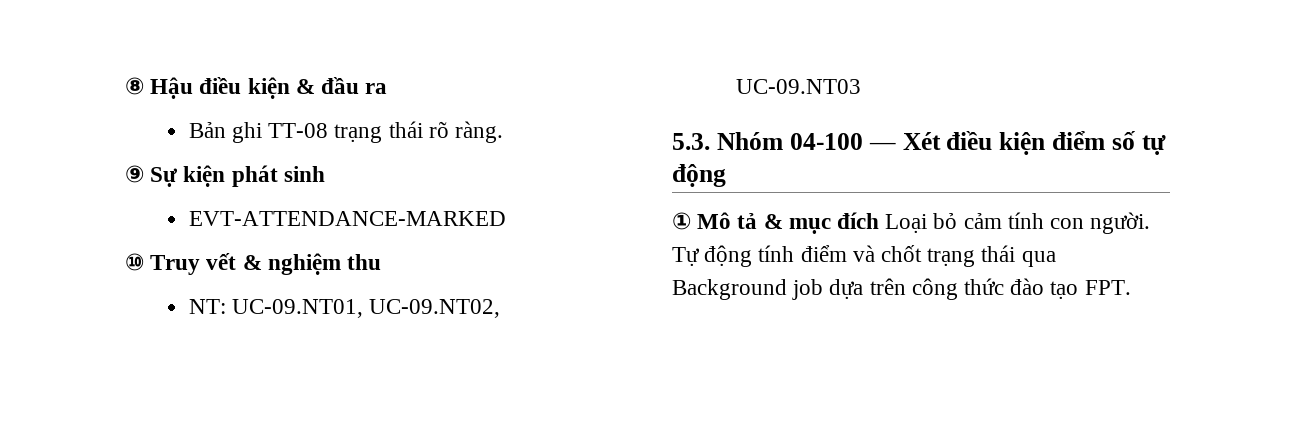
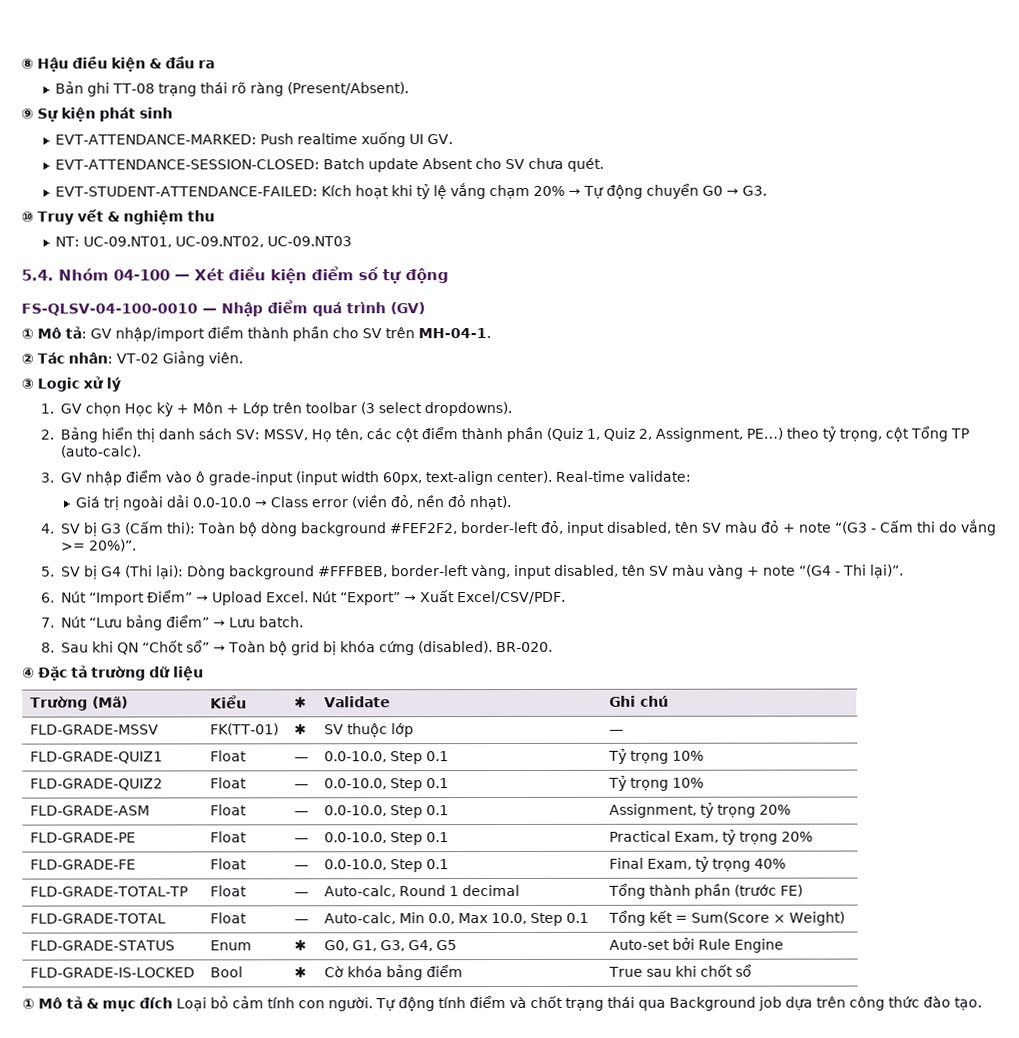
- Bản ghi TT-08 trạng thái rõ ràng.
+ Bản ghi TT-08 trạng thái rõ ràng (Present/Absent).
- EVT-ATTENDANCE-MARKED
+ EVT-ATTENDANCE-MARKED: Push realtime xuống UI GV.
+ EVT-ATTENDANCE-SESSION-CLOSED: Batch update Absent cho SV chưa quét.
+ EVT-STUDENT-ATTENDANCE-FAILED: Kích hoạt khi tỷ lệ vắng chạm 20% → Tự động chuyển G0 → G3.
- 5.3. Nhóm 04-100 — Xét điều kiện điểm số tự động
+ 5.4. Nhóm 04-100 — Xét điều kiện điểm số tự động
+ FS-QLSV-04-100-0010 — Nhập điểm quá trình (GV)
+ ① Mô tả: GV nhập/import điểm thành phần cho SV trên MH-04-1.
+ ② Tác nhân: VT-02 Giảng viên.
+ ③ Logic xử lý
+ 1. GV chọn Học kỳ + Môn + Lớp trên toolbar (3 select dropdowns).
+ 2. Bảng hiển thị danh sách SV: MSSV, Họ tên, các cột điểm thành phần (Quiz 1, Quiz 2, Assignment, PE…) theo tỷ trọng, cột Tổng TP (auto-calc).
+ 3. GV nhập điểm vào ô grade-input (input width 60px, text-align center). Real-time validate:
+ Giá trị ngoài dải 0.0-10.0 → Class error (viền đỏ, nền đỏ nhạt).
+ 4. SV bị G3 (Cấm thi): Toàn bộ dòng background #FEF2F2, border-left đỏ, input disabled, tên SV màu đỏ + note “(G3 - Cấm thi do vắng >= 20%)”.
+ 5. SV bị G4 (Thi lại): Dòng background #FFFBEB, border-left vàng, input disabled, tên SV màu vàng + note “(G4 - Thi lại)”.
+ 6. Nút “Import Điểm” → Upload Excel. Nút “Export” → Xuất Excel/CSV/PDF.
+ 7. Nút “Lưu bảng điểm” → Lưu batch.
+ 8. Sau khi QN “Chốt sổ” → Toàn bộ grid bị khóa cứng (disabled). BR-020.
+ ④ Đặc tả trường dữ liệu
+ Trường (Mã) | Kiểu | ✱ | Validate | Ghi chú
+ FLD-GRADE-MSSV | FK(TT-01) | ✱ | SV thuộc lớp | —
+ FLD-GRADE-QUIZ1 | Float | — | 0.0-10.0, Step 0.1 | Tỷ trọng 10%
+ FLD-GRADE-QUIZ2 | Float | — | 0.0-10.0, Step 0.1 | Tỷ trọng 10%
+ FLD-GRADE-ASM | Float | — | 0.0-10.0, Step 0.1 | Assignment, tỷ trọng 20%
+ FLD-GRADE-PE | Float | — | 0.0-10.0, Step 0.1 | Practical Exam, tỷ trọng 20%
+ FLD-GRADE-FE | Float | — | 0.0-10.0, Step 0.1 | Final Exam, tỷ trọng 40%
+ FLD-GRADE-TOTAL-TP | Float | — | Auto-calc, Round 1 decimal | Tổng thành phần (trước FE)
+ FLD-GRADE-TOTAL | Float | — | Auto-calc, Min 0.0, Max 10.0, Step 0.1 | Tổng kết = Sum(Score × Weight)
+ FLD-GRADE-STATUS | Enum | ✱ | G0, G1, G3, G4, G5 | Auto-set bởi Rule Engine
+ FLD-GRADE-IS-LOCKED | Bool | ✱ | Cờ khóa bảng điểm | True sau khi chốt sổ
- Tự động tính điểm và chốt trạng thái qua Background job dựa trên công thức đào tạo FPT.
+ Tự động tính điểm và chốt trạng thái qua Background job dựa trên công thức đào tạo.

